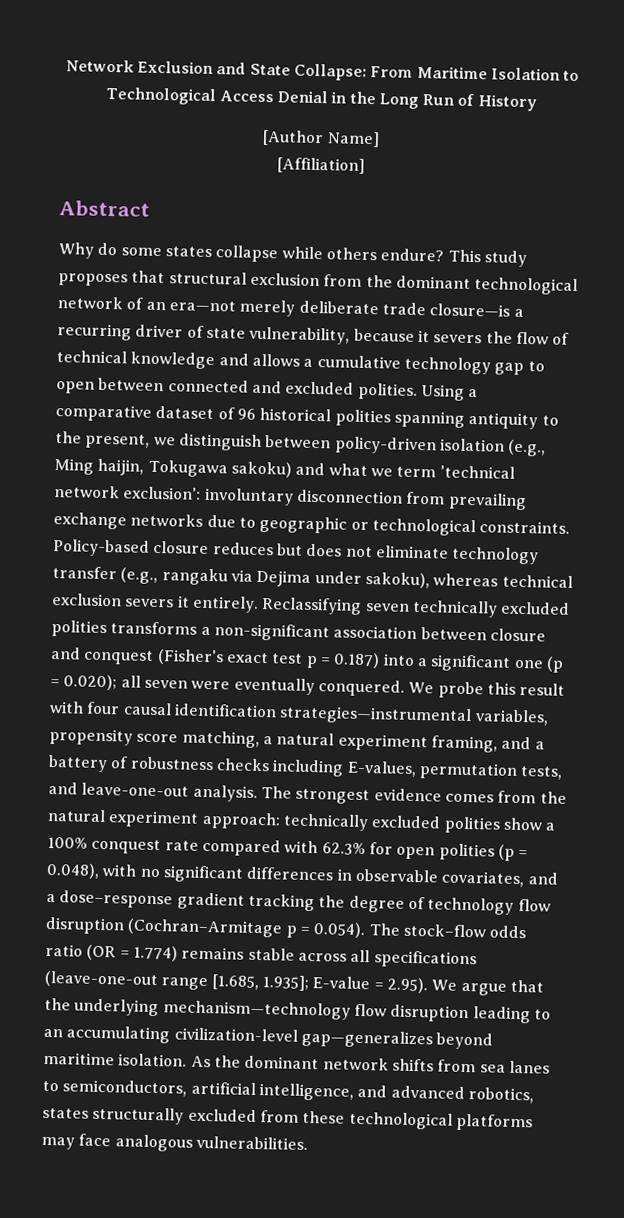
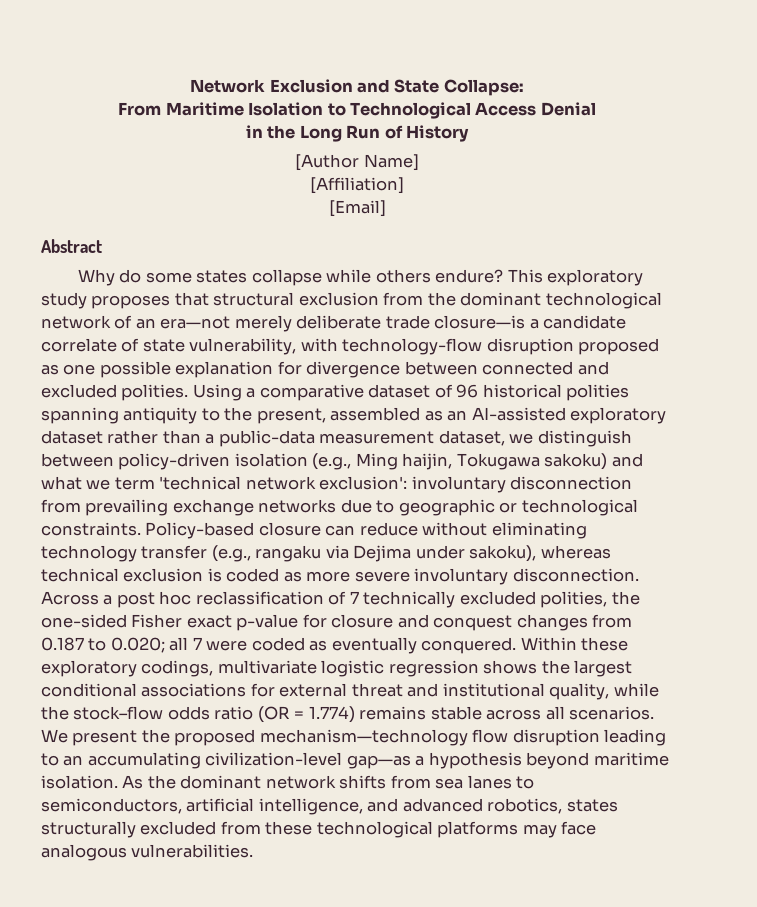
- Network Exclusion and State Collapse: From Maritime Isolation to Technological Access Denial in the Long Run of History
+ Network Exclusion and State Collapse:
+ From Maritime Isolation to Technological Access Denial
+ in the Long Run of History
+ [Email]
- This study proposes that structural exclusion from the dominant technological network of an era—not merely deliberate trade closure—is a recurring driver of state vulnerability, because it severs the flow of technical knowledge and allows a cumulative technology gap to open between connected and excluded polities.
+ This exploratory study proposes that structural exclusion from the dominant technological network of an era—not merely deliberate trade closure—is a candidate correlate of state vulnerability, with technology-flow disruption proposed as one possible explanation for divergence between connected and excluded polities.
- Using a comparative dataset of 96 historical polities spanning antiquity to the present, we distinguish between policy-driven isolation (e.g., Ming haijin, Tokugawa sakoku) and what we term 'technical network exclusion': involuntary disconnection from prevailing exchange networks due to geographic or technological constraints.
+ Using a comparative dataset of 96 historical polities spanning antiquity to the present, assembled as an AI-assisted exploratory dataset rather than a public-data measurement dataset, we distinguish between policy-driven isolation (e.g., Ming haijin, Tokugawa sakoku) and what we term 'technical network exclusion': involuntary disconnection from prevailing exchange networks due to geographic or technological constraints.
- Policy-based closure reduces but does not eliminate technology transfer (e.g., rangaku via Dejima under sakoku), whereas technical exclusion severs it entirely. Reclassifying seven technically excluded polities transforms a non-significant association between closure and conquest (Fisher's exact test p = 0.187) into a significant one (p = 0.020); all seven were eventually conquered. We probe this result with four causal identification strategies—instrumental variables, propensity score matching, a natural experiment framing, and a battery of robustness checks including E-values, permutation tests, and leave-one-out analysis. The strongest evidence comes from the natural experiment approach: technically excluded polities show a 100% conquest rate compared with 62.3% for open polities (p = 0.048), with no significant differences in observable covariates, and a dose–response gradient tracking the degree of technology flow disruption (Cochran–Armitage p = 0.054). The stock–flow odds ratio (OR = 1.774) remains stable across all specifications (leave-one-out range [1.685, 1.935]; E-value = 2.95). We argue that the underlying mechanism—technology flow disruption leading to an accumulating civilization-level gap—generalizes beyond maritime isolation.
+ Policy-based closure can reduce without eliminating technology transfer (e.g., rangaku via Dejima under sakoku), whereas technical exclusion is coded as more severe involuntary disconnection. Across a post hoc reclassification of 7 technically excluded polities, the one-sided Fisher exact p-value for closure and conquest changes from 0.187 to 0.020; all 7 were coded as eventually conquered. Within these exploratory codings, multivariate logistic regression shows the largest conditional associations for external threat and institutional quality, while the stock–flow odds ratio (OR = 1.774) remains stable across all scenarios. We present the proposed mechanism—technology flow disruption leading to an accumulating civilization-level gap—as a hypothesis beyond maritime isolation.

